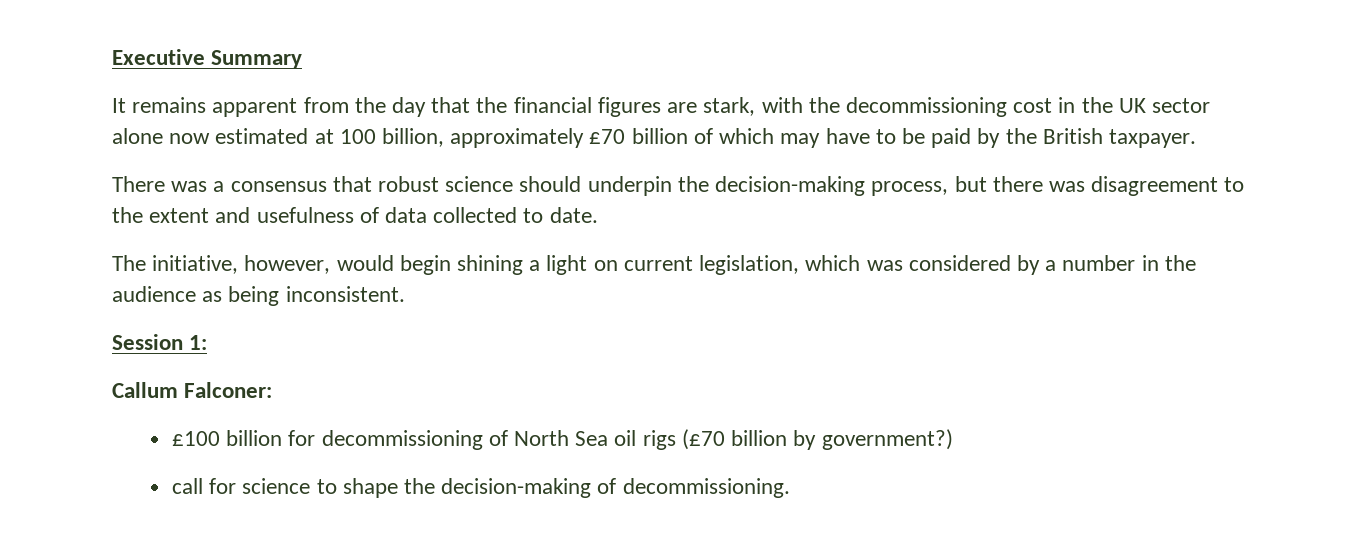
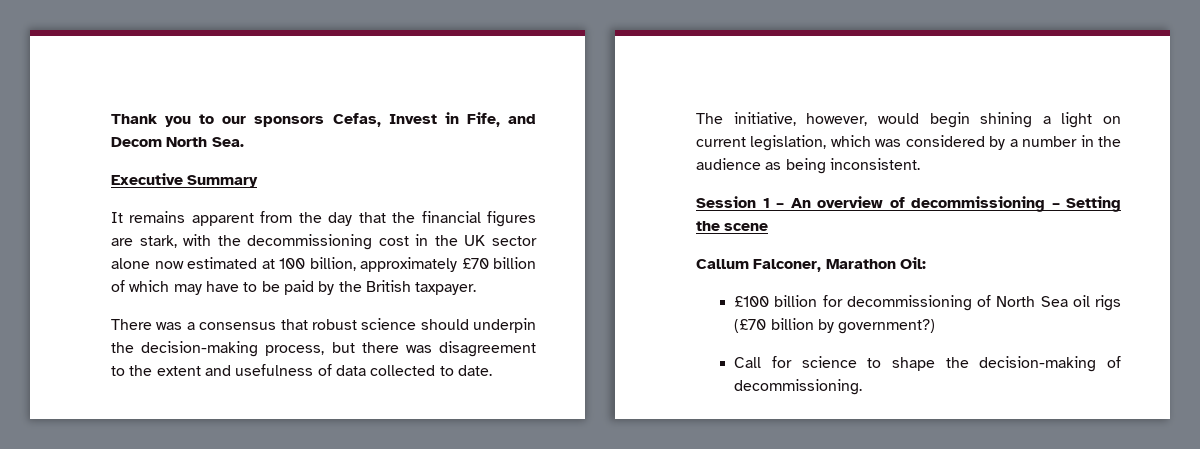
+ Thank you to our sponsors Cefas, Invest in Fife, and Decom North Sea.
- Session 1:
- Callum Falconer:
+ Session 1 – An overview of decommissioning – Setting the scene
+ Callum Falconer, Marathon Oil:
- call for science to shape the decision-making of decommissioning.
+ Call for science to shape the decision-making of decommissioning.

